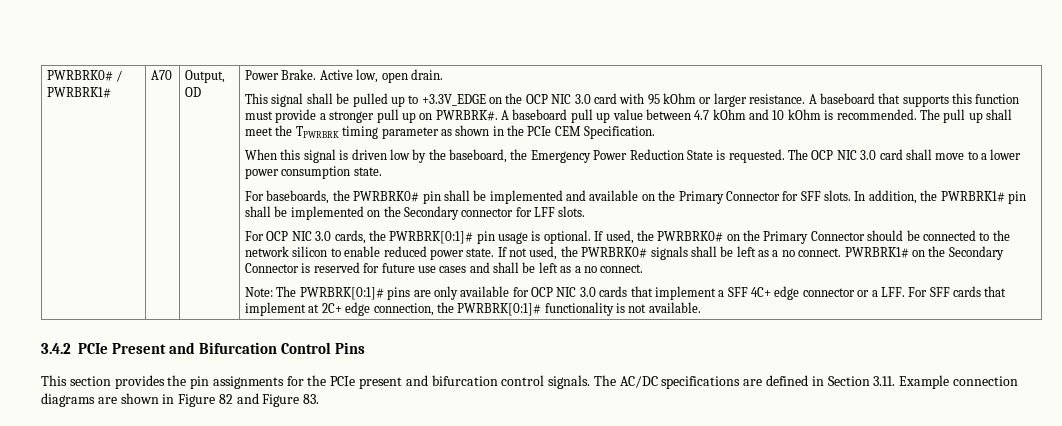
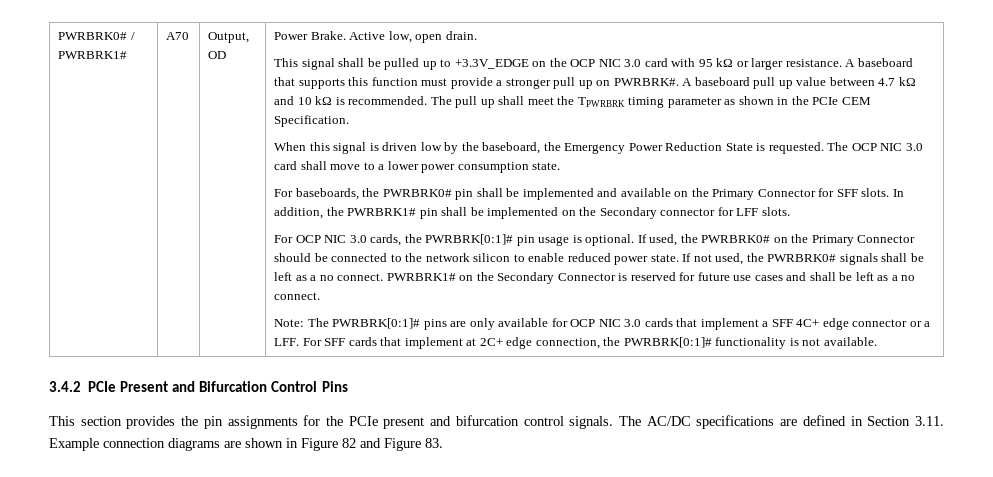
- This signal shall be pulled up to +3.3V_EDGE on the OCP NIC 3.0 card with 95 kOhm or larger resistance.
+ This signal shall be pulled up to +3.3V_EDGE on the OCP NIC 3.0 card with 95 kΩ or larger resistance.
- A baseboard pull up value between 4.7 kOhm and 10 kOhm is recommended.
+ A baseboard pull up value between 4.7 kΩ and 10 kΩ is recommended.

